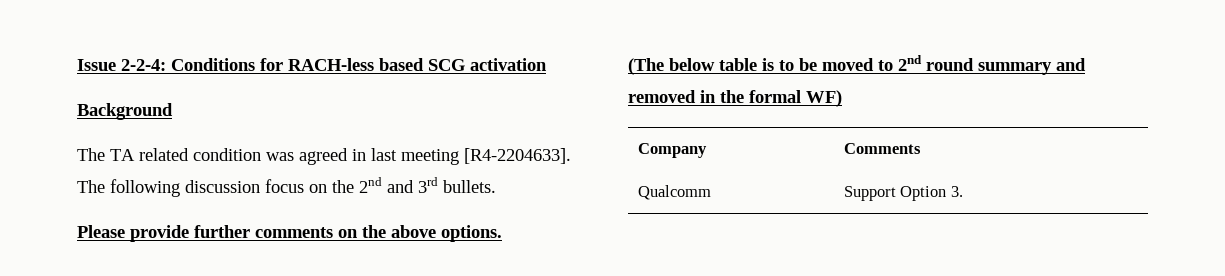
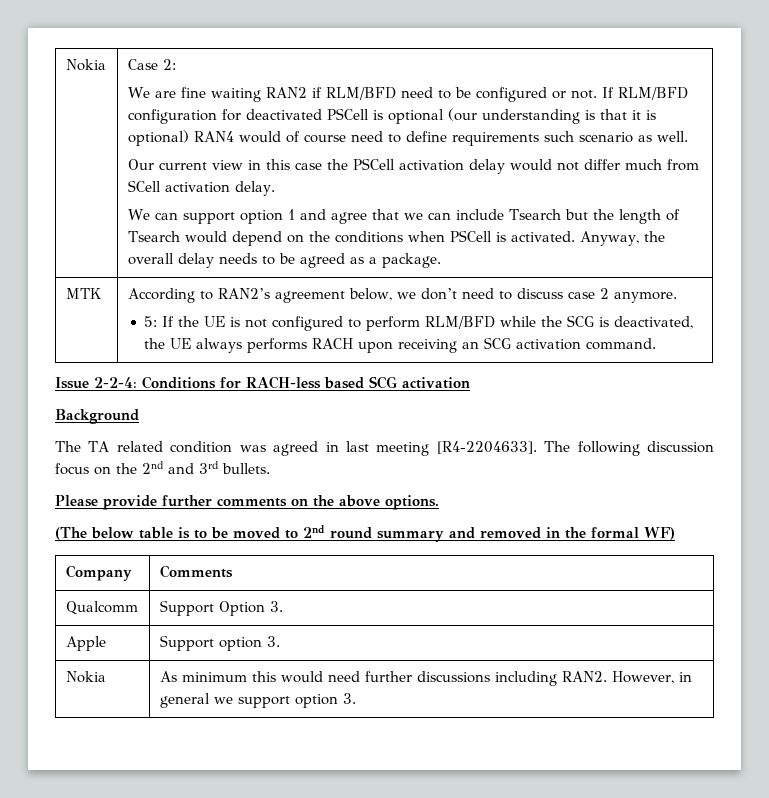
+ Nokia | Case 2:
+ We are fine waiting RAN2 if RLM/BFD need to be configured or not. If RLM/BFD configuration for deactivated PSCell is optional (our understanding is that it is optional) RAN4 would of course need to define requirements such scenario as well.
+ Our current view in this case the PSCell activation delay would not differ much from SCell activation delay.
+ We can support option 1 and agree that we can include Tsearch but the length of Tsearch would depend on the conditions when PSCell is activated. Anyway, the overall delay needs to be agreed as a package.
+ MTK | According to RAN2’s agreement below, we don’t need to discuss case 2 anymore.
+ 5: If the UE is not configured to perform RLM/BFD while the SCG is deactivated, the UE always performs RACH upon receiving an SCG activation command.
+ Apple | Support option 3.
+ Nokia | As minimum this would need further discussions including RAN2. However, in general we support option 3.

